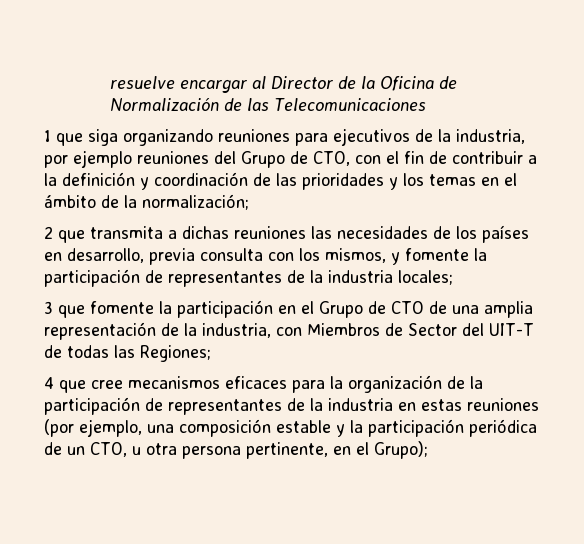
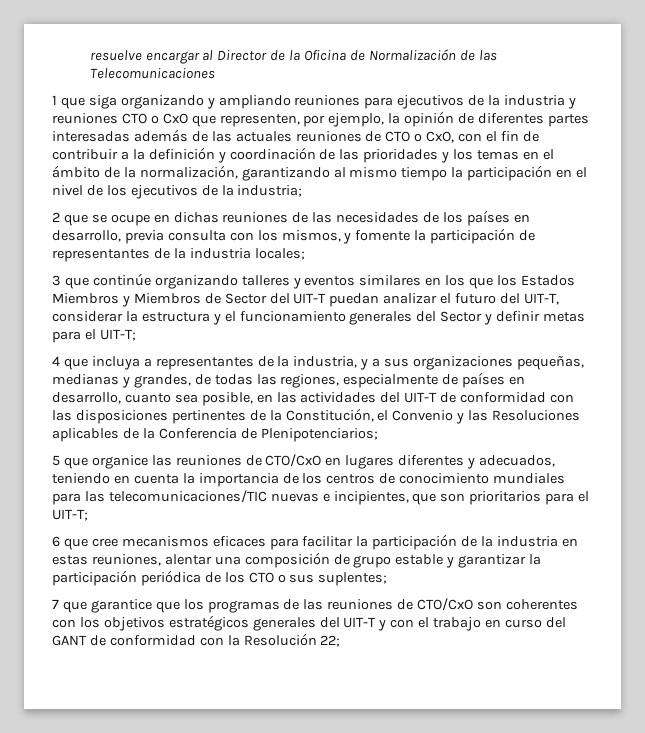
- 1 que siga organizando reuniones para ejecutivos de la industria, por ejemplo reuniones del Grupo de CTO, con el fin de contribuir a la definición y coordinación de las prioridades y los temas en el ámbito de la normalización;
+ 1 que siga organizando y ampliando reuniones para ejecutivos de la industria y reuniones CTO o CxO que representen, por ejemplo, la opinión de diferentes partes interesadas además de las actuales reuniones de CTO o CxO, con el fin de contribuir a la definición y coordinación de las prioridades y los temas en el ámbito de la normalización, garantizando al mismo tiempo la participación en el nivel de los ejecutivos de la industria;
- 2 que transmita a dichas reuniones las necesidades de los países en desarrollo, previa consulta con los mismos, y fomente la participación de representantes de la industria locales;
+ 2 que se ocupe en dichas reuniones de las necesidades de los países en desarrollo, previa consulta con los mismos, y fomente la participación de representantes de la industria locales;
- 3 que fomente la participación en el Grupo de CTO de una amplia representación de la industria, con Miembros de Sector del UIT-T de todas las Regiones;
- 4 que cree mecanismos eficaces para la organización de la participación de representantes de la industria en estas reuniones (por ejemplo, una composición estable y la participación periódica de un CTO, u otra persona pertinente, en el Grupo);
+ 3 que continúe organizando talleres y eventos similares en los que los Estados Miembros y Miembros de Sector del UIT-T puedan analizar el futuro del UIT-T, considerar la estructura y el funcionamiento generales del Sector y definir metas para el UIT-T;
+ 4 que incluya a representantes de la industria, y a sus organizaciones pequeñas, medianas y grandes, de todas las regiones, especialmente de países en desarrollo, cuanto sea posible, en las actividades del UIT-T de conformidad con las disposiciones pertinentes de la Constitución, el Convenio y las Resoluciones aplicables de la Conferencia de Plenipotenciarios;
+ 5 que organice las reuniones de CTO/CxO en lugares diferentes y adecuados, teniendo en cuenta la importancia de los centros de conocimiento mundiales para las telecomunicaciones/TIC nuevas e incipientes, que son prioritarios para el UIT-T;
+ 6 que cree mecanismos eficaces para facilitar la participación de la industria en estas reuniones, alentar una composición de grupo estable y garantizar la participación periódica de los CTO o sus suplentes;
+ 7 que garantice que los programas de las reuniones de CTO/CxO son coherentes con los objetivos estratégicos generales del UIT-T y con el trabajo en curso del GANT de conformidad con la Resolución 22;

